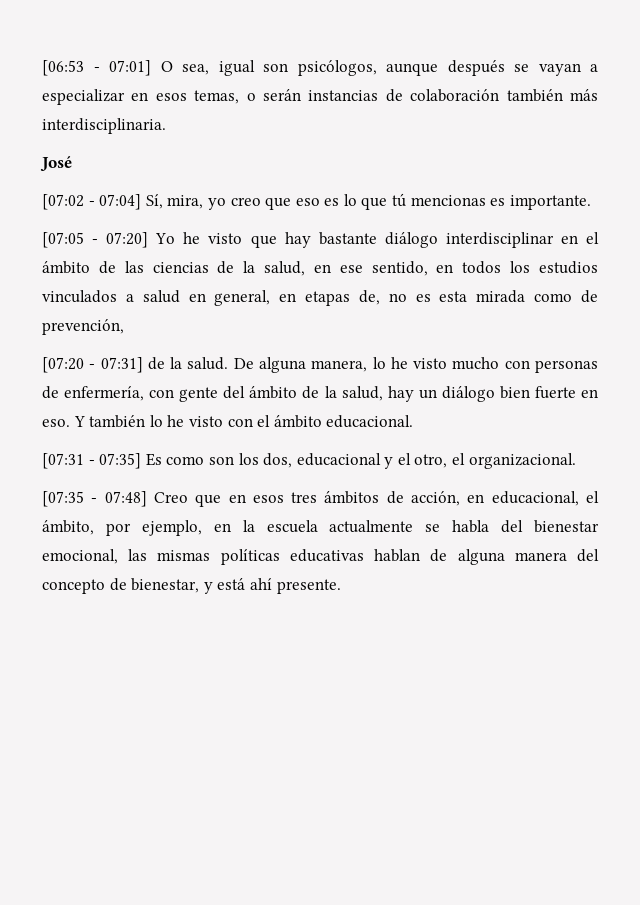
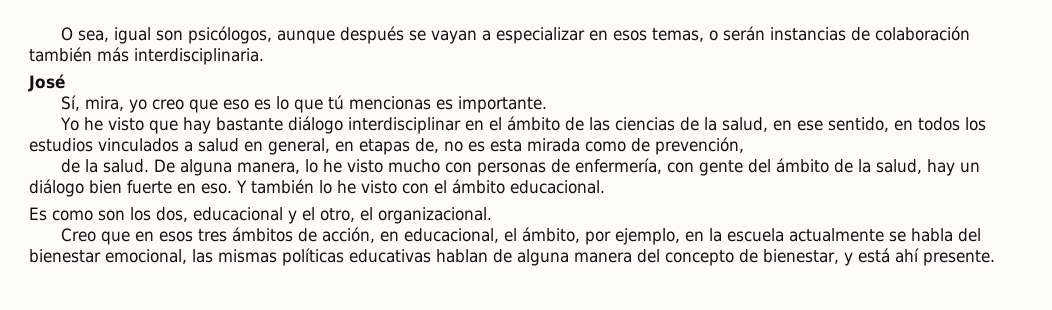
- [06:53 - 07:01] O sea, igual son psicólogos, aunque después se vayan a especializar en esos temas, o serán instancias de colaboración también más interdisciplinaria.
+ O sea, igual son psicólogos, aunque después se vayan a especializar en esos temas, o serán instancias de colaboración también más interdisciplinaria.
- [07:02 - 07:04] Sí, mira, yo creo que eso es lo que tú mencionas es importante.
+ Sí, mira, yo creo que eso es lo que tú mencionas es importante.
- [07:05 - 07:20] Yo he visto que hay bastante diálogo interdisciplinar en el ámbito de las ciencias de la salud, en ese sentido, en todos los estudios vinculados a salud en general, en etapas de, no es esta mirada como de prevención,
+ Yo he visto que hay bastante diálogo interdisciplinar en el ámbito de las ciencias de la salud, en ese sentido, en todos los estudios vinculados a salud en general, en etapas de, no es esta mirada como de prevención,
- [07:20 - 07:31] de la salud.
+ de la salud.
- [07:31 - 07:35] Es como son los dos, educacional y el otro, el organizacional.
+ Es como son los dos, educacional y el otro, el organizacional.
- [07:35 - 07:48] Creo que en esos tres ámbitos de acción, en educacional, el ámbito, por ejemplo, en la escuela actualmente se habla del bienestar emocional, las mismas políticas educativas hablan de alguna manera del concepto de bienestar, y está ahí presente.
+ Creo que en esos tres ámbitos de acción, en educacional, el ámbito, por ejemplo, en la escuela actualmente se habla del bienestar emocional, las mismas políticas educativas hablan de alguna manera del concepto de bienestar, y está ahí presente.

